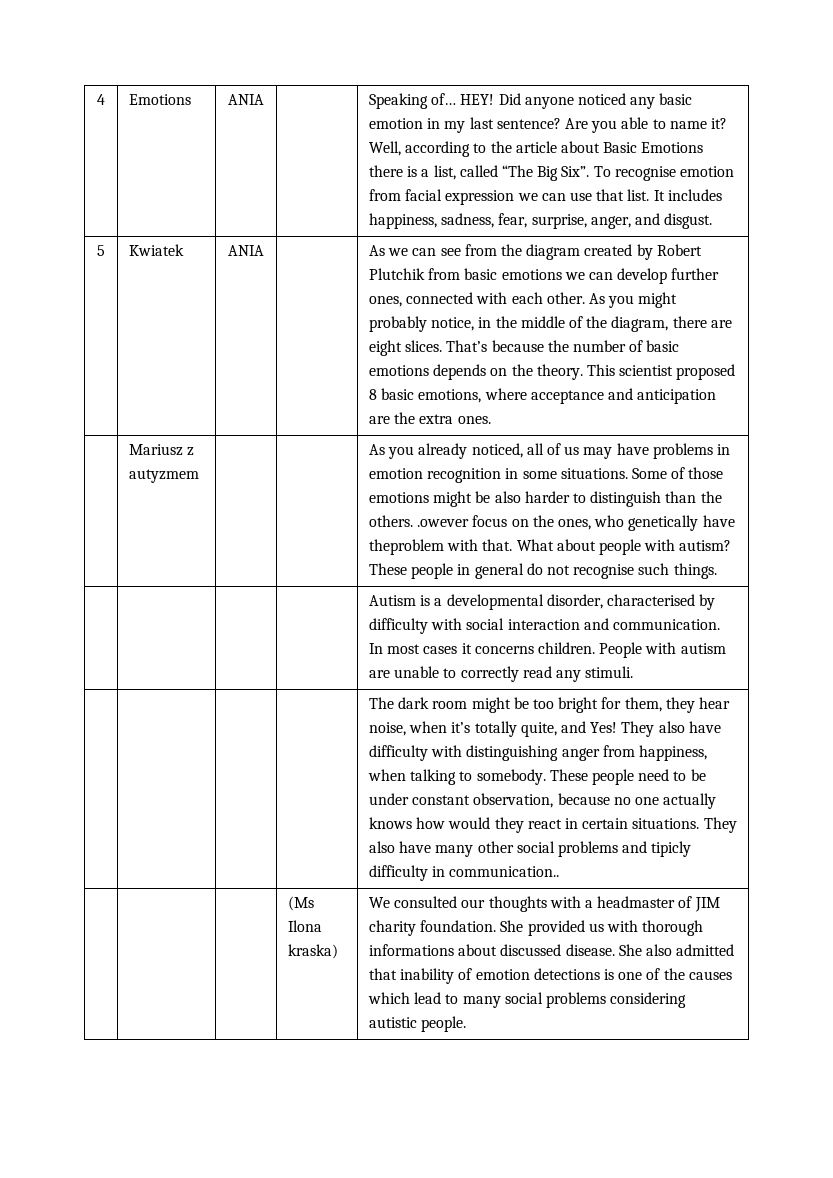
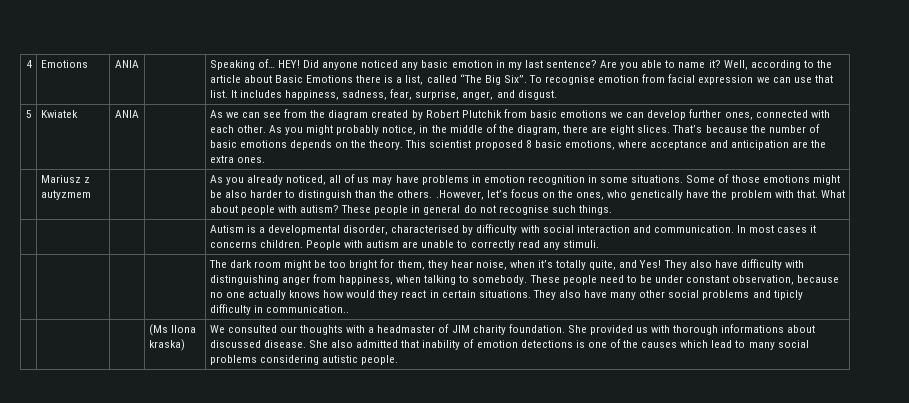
- Some of those emotions might be also harder to distinguish than the others. .owever focus on the ones, who genetically have theproblem with that.
+ Some of those emotions might be also harder to distinguish than the others. .However, let’s focus on the ones, who genetically have the problem with that.

